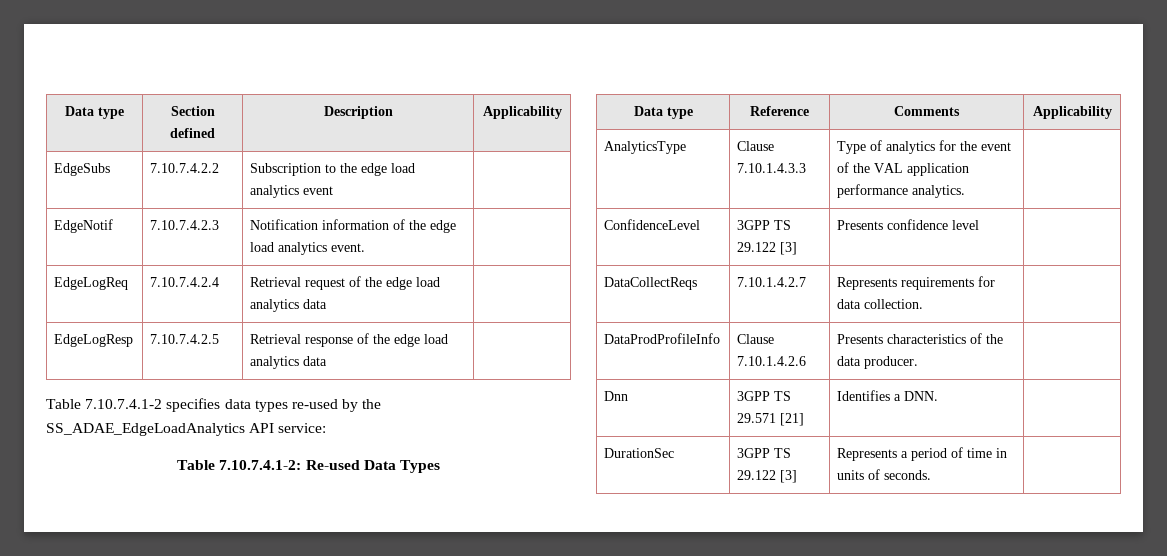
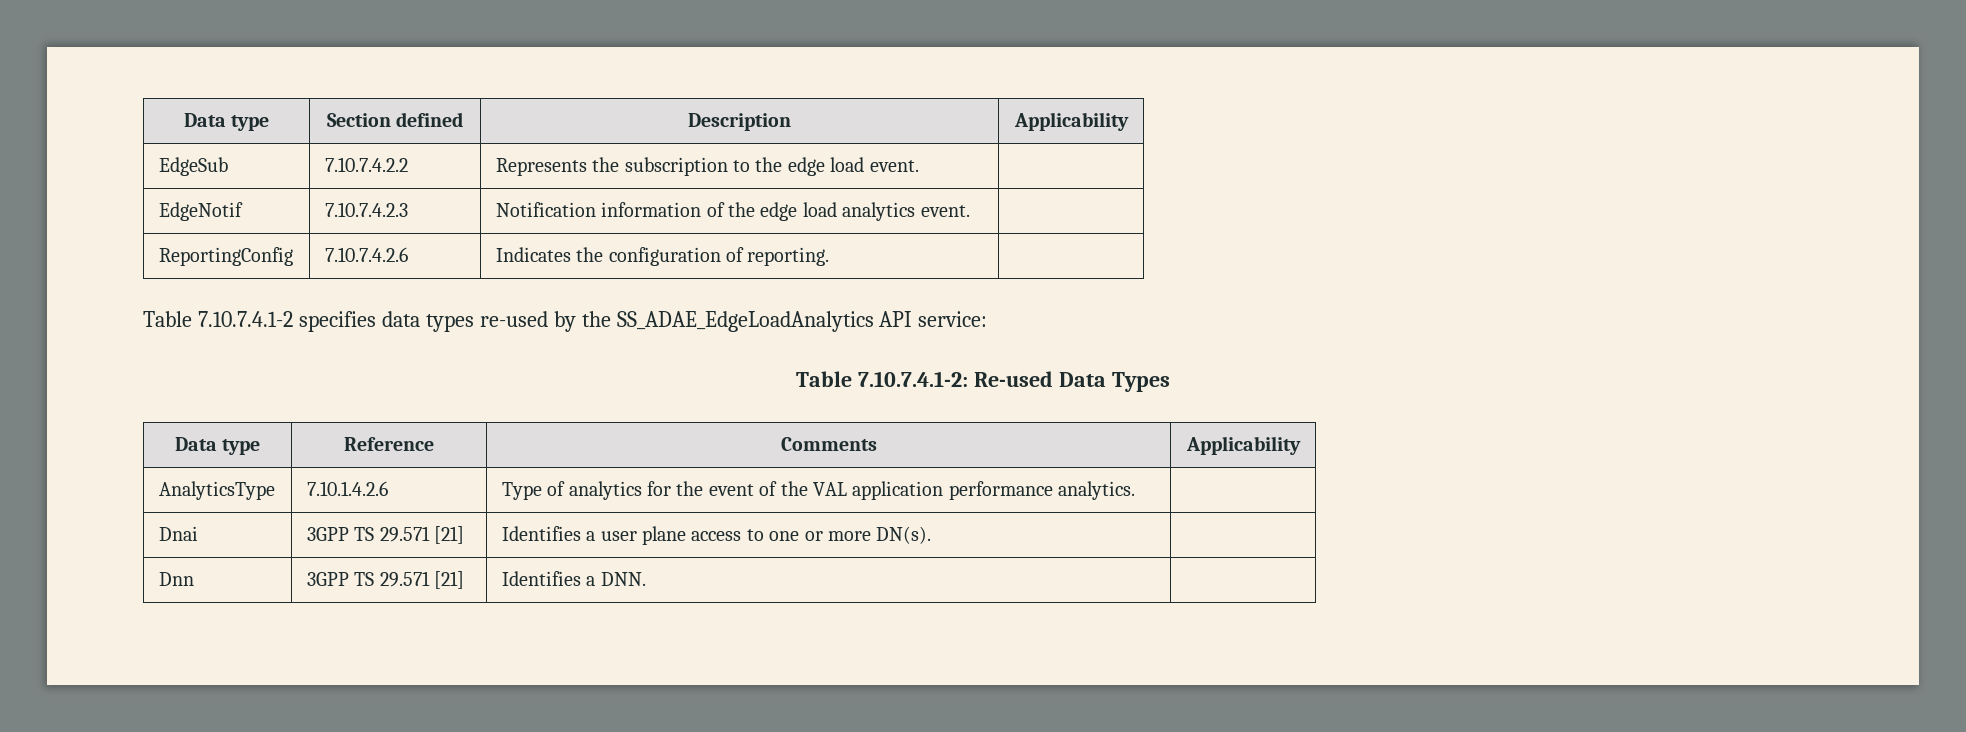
- EdgeSubs | 7.10.7.4.2.2 | Subscription to the edge load analytics event |
+ EdgeSub | 7.10.7.4.2.2 | Represents the subscription to the edge load event. |
- EdgeLogReq | 7.10.7.4.2.4 | Retrieval request of the edge load analytics data |
- EdgeLogResp | 7.10.7.4.2.5 | Retrieval response of the edge load analytics data |
+ ReportingConfig | 7.10.7.4.2.6 | Indicates the configuration of reporting. |
- AnalyticsType | Clause 7.10.1.4.3.3 | Type of analytics for the event of the VAL application performance analytics. |
+ AnalyticsType | 7.10.1.4.2.6 | Type of analytics for the event of the VAL application performance analytics. |
- ConfidenceLevel | 3GPP TS 29.122 [3] | Presents confidence level |
- DataCollectReqs | 7.10.1.4.2.7 | Represents requirements for data collection. |
- DataProdProfileInfo | Clause 7.10.1.4.2.6 | Presents characteristics of the data producer. |
+ Dnai | 3GPP TS 29.571 [21] | Identifies a user plane access to one or more DN(s). |
- DurationSec | 3GPP TS 29.122 [3] | Represents a period of time in units of seconds. |

